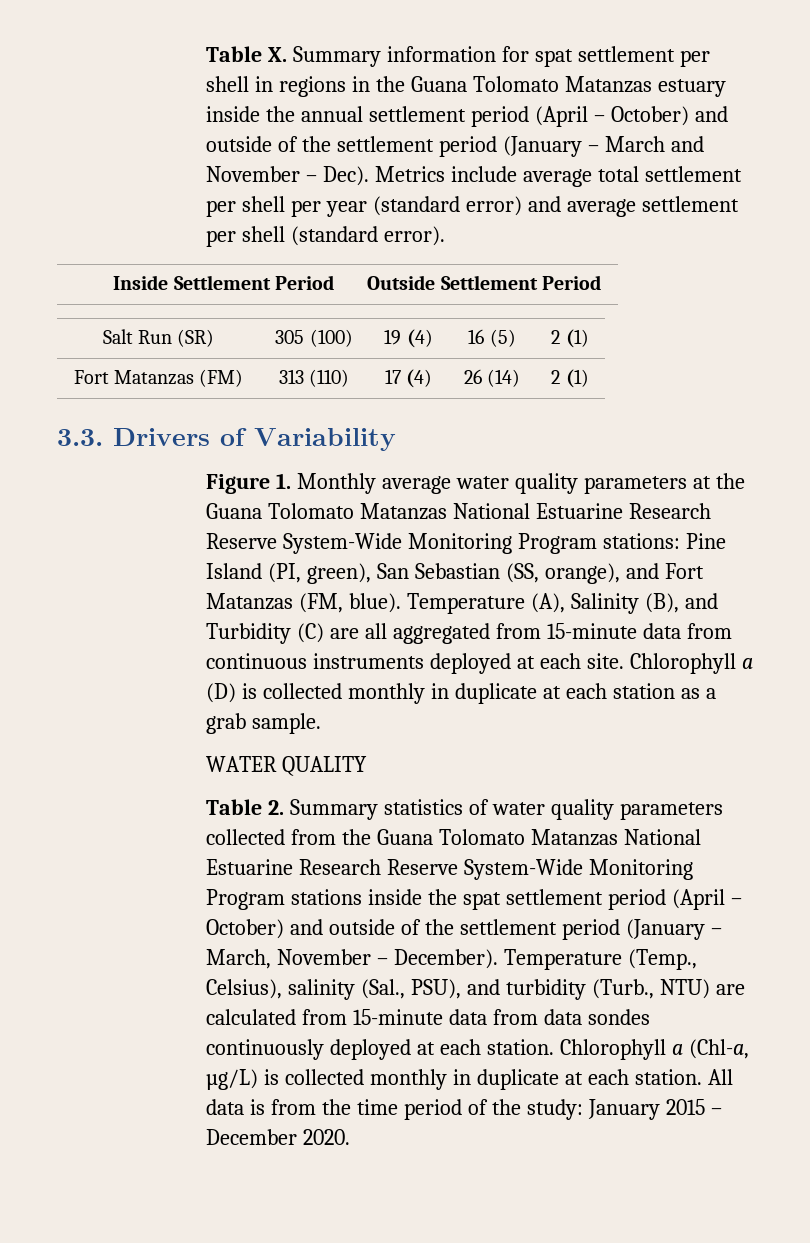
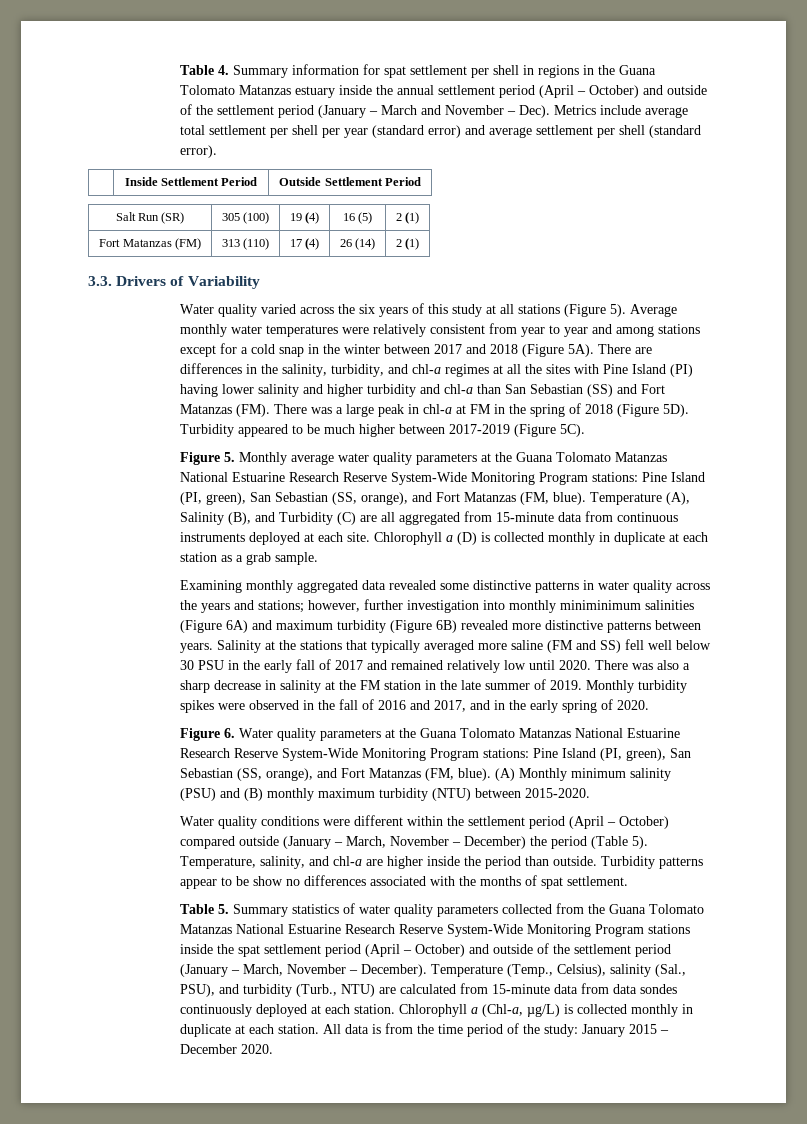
- Table X. Summary information for spat settlement per shell in regions in the Guana Tolomato Matanzas estuary inside the annual settlement period (April – October) and outside of the settlement period (January – March and November – Dec).
+ Table 4. Summary information for spat settlement per shell in regions in the Guana Tolomato Matanzas estuary inside the annual settlement period (April – October) and outside of the settlement period (January – March and November – Dec).
- Figure 1. Monthly average water quality parameters at the Guana Tolomato Matanzas National Estuarine Research Reserve System-Wide Monitoring Program stations: Pine Island (PI, green), San Sebastian (SS, orange), and Fort Matanzas (FM, blue).
+ Water quality varied across the six years of this study at all stations (Figure 5). Average monthly water temperatures were relatively consistent from year to year and among stations except for a cold snap in the winter between 2017 and 2018 (Figure 5A). There are differences in the salinity, turbidity, and chl-a regimes at all the sites with Pine Island (PI) having lower salinity and higher turbidity and chl-a than San Sebastian (SS) and Fort Matanzas (FM). There was a large peak in chl-a at FM in the spring of 2018 (Figure 5D). Turbidity appeared to be much higher between 2017-2019 (Figure 5C).
+ Figure 5. Monthly average water quality parameters at the Guana Tolomato Matanzas National Estuarine Research Reserve System-Wide Monitoring Program stations: Pine Island (PI, green), San Sebastian (SS, orange), and Fort Matanzas (FM, blue).
- WATER QUALITY
- Table 2. Summary statistics of water quality parameters collected from the Guana Tolomato Matanzas National Estuarine Research Reserve System-Wide Monitoring Program stations inside the spat settlement period (April – October) and outside of the settlement period (January – March, November – December).
+ Examining monthly aggregated data revealed some distinctive patterns in water quality across the years and stations; however, further investigation into monthly miniminimum salinities (Figure 6A) and maximum turbidity (Figure 6B) revealed more distinctive patterns between years. Salinity at the stations that typically averaged more saline (FM and SS) fell well below 30 PSU in the early fall of 2017 and remained relatively low until 2020. There was also a sharp decrease in salinity at the FM station in the late summer of 2019. Monthly turbidity spikes were observed in the fall of 2016 and 2017, and in the early spring of 2020.
+ Figure 6. Water quality parameters at the Guana Tolomato Matanzas National Estuarine Research Reserve System-Wide Monitoring Program stations: Pine Island (PI, green), San Sebastian (SS, orange), and Fort Matanzas (FM, blue). (A) Monthly minimum salinity (PSU) and (B) monthly maximum turbidity (NTU) between 2015-2020.
+ Water quality conditions were different within the settlement period (April – October) compared outside (January – March, November – December) the period (Table 5). Temperature, salinity, and chl-a are higher inside the period than outside. Turbidity patterns appear to be show no differences associated with the months of spat settlement.
+ Table 5. Summary statistics of water quality parameters collected from the Guana Tolomato Matanzas National Estuarine Research Reserve System-Wide Monitoring Program stations inside the spat settlement period (April – October) and outside of the settlement period (January – March, November – December).

